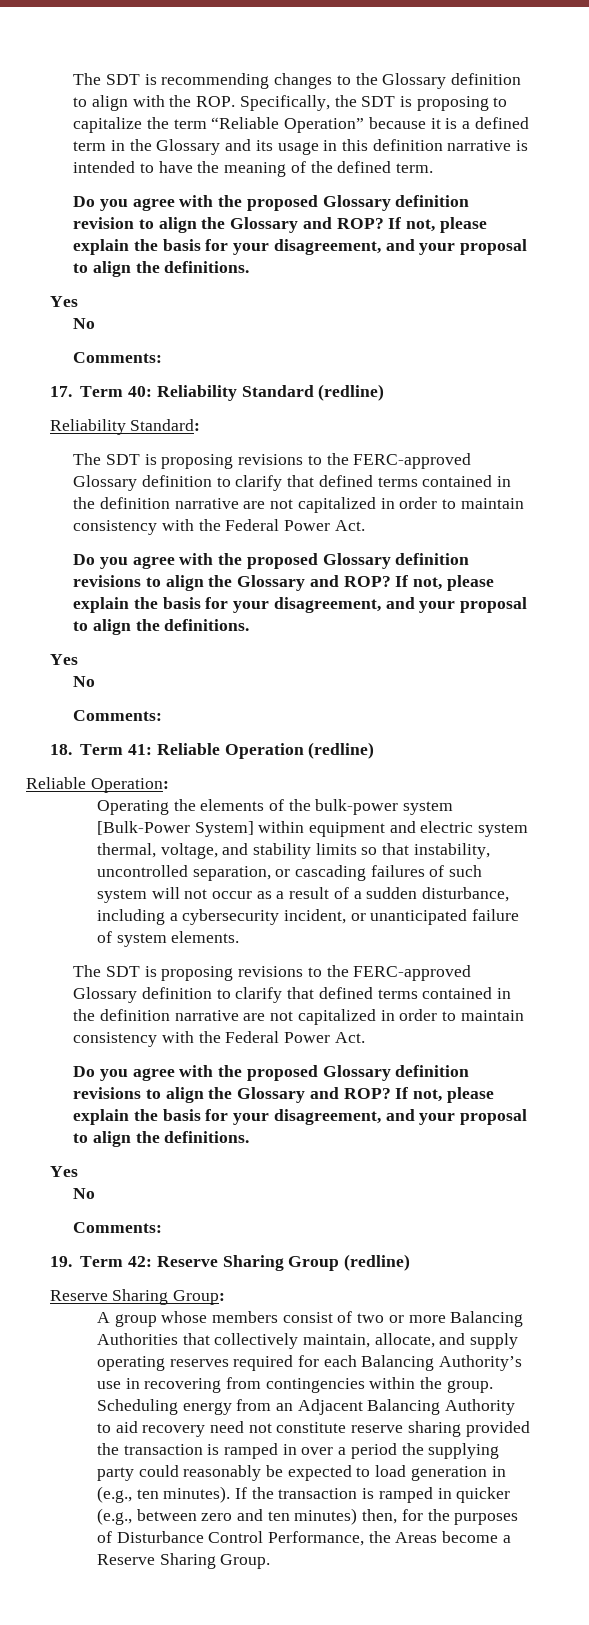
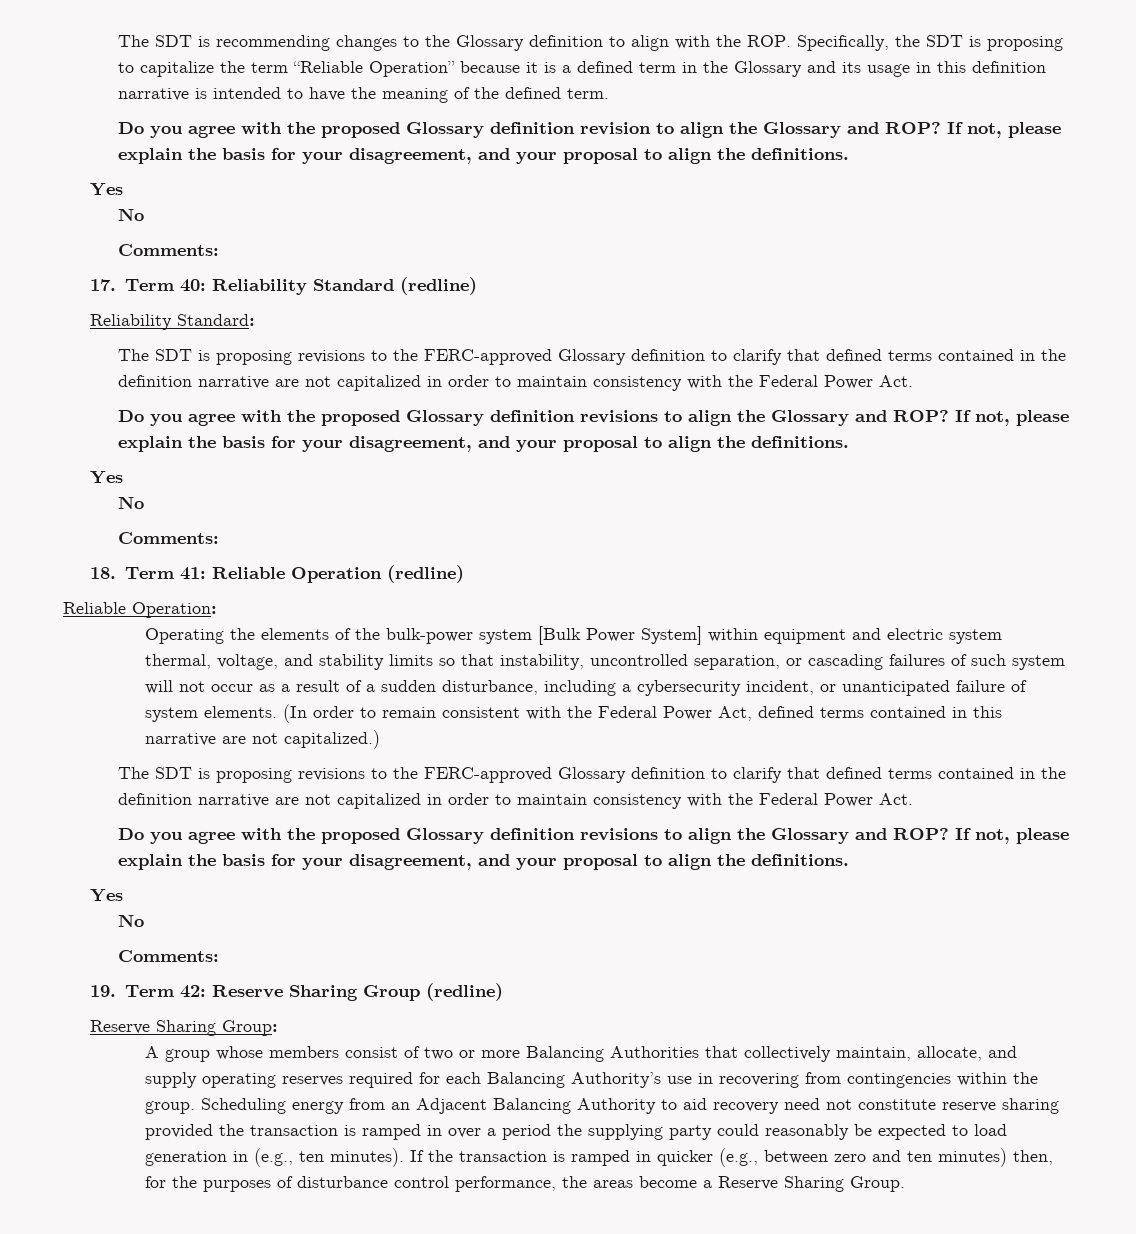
- Operating the elements of the bulk-power system [Bulk-Power System] within equipment and electric system thermal, voltage, and stability limits so that instability, uncontrolled separation, or cascading failures of such system will not occur as a result of a sudden disturbance, including a cybersecurity incident, or unanticipated failure of system elements.
+ Operating the elements of the bulk-power system [Bulk Power System] within equipment and electric system thermal, voltage, and stability limits so that instability, uncontrolled separation, or cascading failures of such system will not occur as a result of a sudden disturbance, including a cybersecurity incident, or unanticipated failure of system elements. (In order to remain consistent with the Federal Power Act, defined terms contained in this narrative are not capitalized.)
- If the transaction is ramped in quicker (e.g., between zero and ten minutes) then, for the purposes of Disturbance Control Performance, the Areas become a Reserve Sharing Group.
+ If the transaction is ramped in quicker (e.g., between zero and ten minutes) then, for the purposes of disturbance control performance, the areas become a Reserve Sharing Group.

